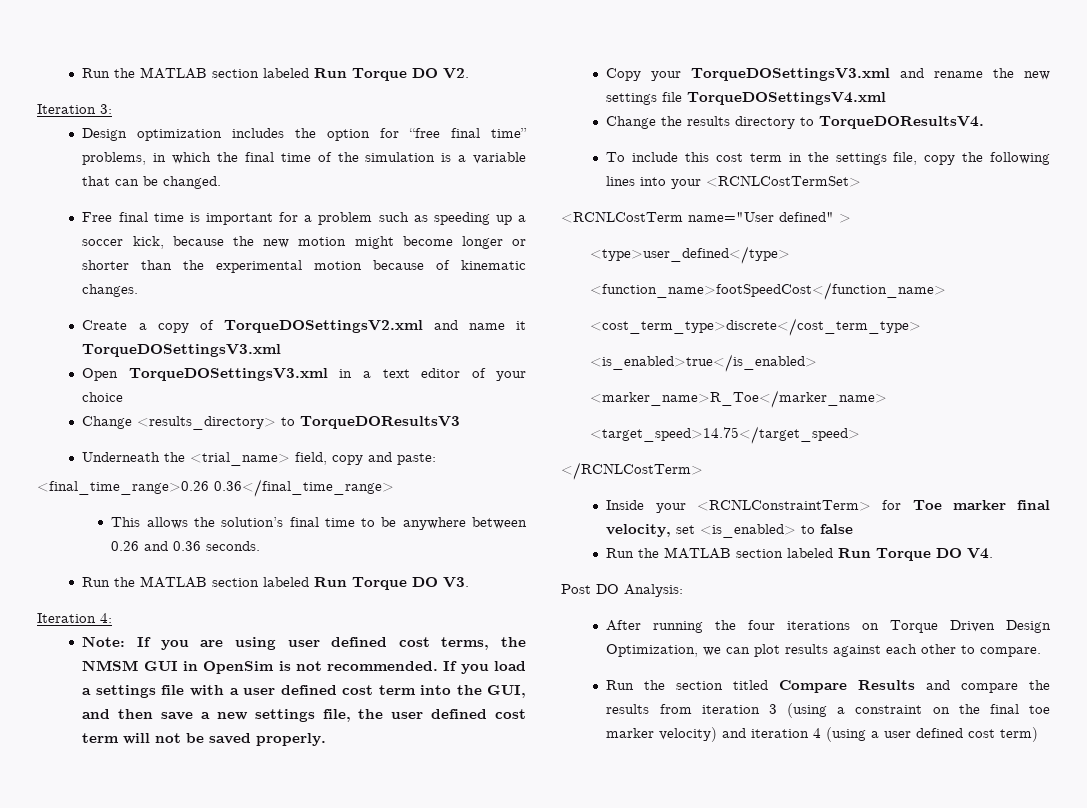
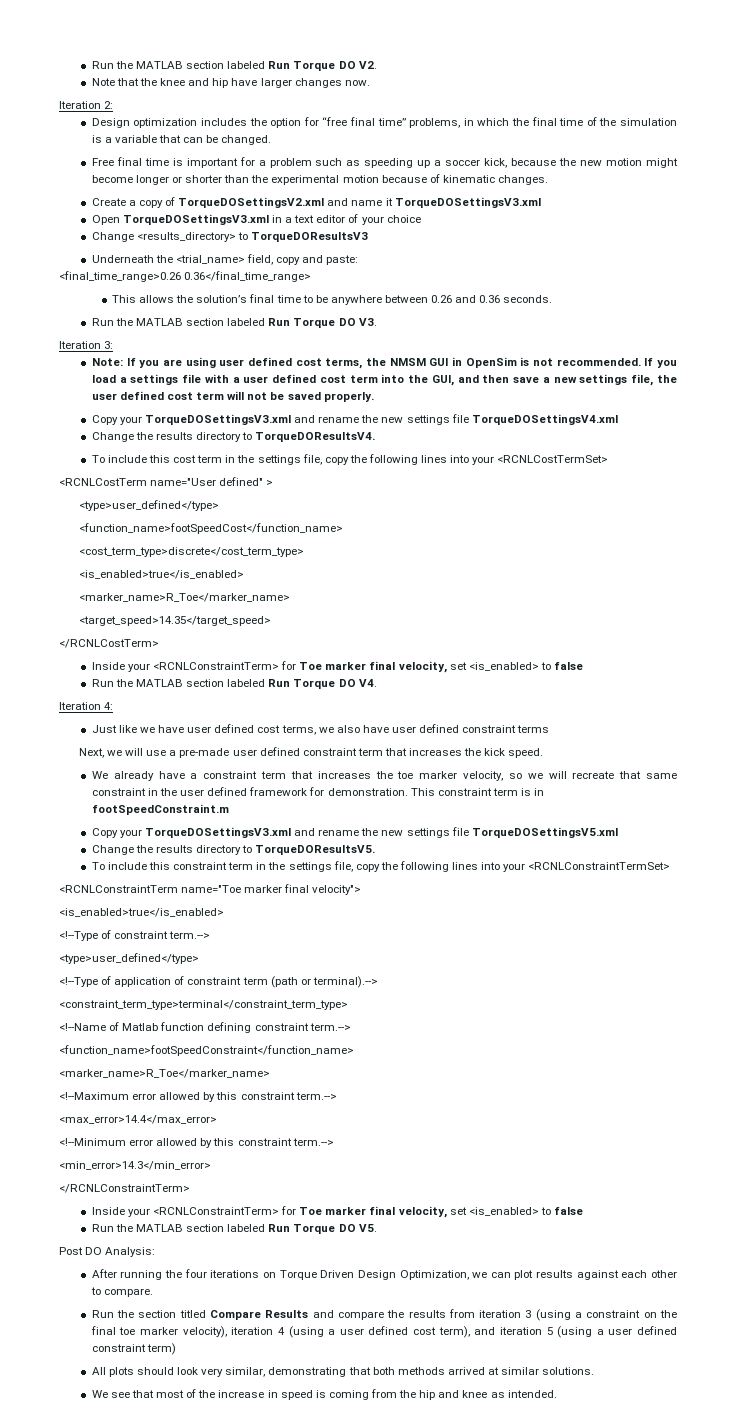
- Iteration 3:
+ Note that the knee and hip have larger changes now.
+ Iteration 2:
- Iteration 4:
+ Iteration 3:
- <target_speed>14.75</target_speed>
+ <target_speed>14.35</target_speed>
+ Iteration 4:
+ Just like we have user defined cost terms, we also have user defined constraint terms
+ Next, we will use a pre-made user defined constraint term that increases the kick speed.
+ We already have a constraint term that increases the toe marker velocity, so we will recreate that same constraint in the user defined framework for demonstration. This constraint term is in footSpeedConstraint.m
+ Copy your TorqueDOSettingsV3.xml and rename the new settings file TorqueDOSettingsV5.xml
+ Change the results directory to TorqueDOResultsV5.
+ To include this constraint term in the settings file, copy the following lines into your <RCNLConstraintTermSet>
+ <RCNLConstraintTerm name="Toe marker final velocity">
+ <is_enabled>true</is_enabled>
+ <!--Type of constraint term.-->
+ <type>user_defined</type>
+ <!--Type of application of constraint term (path or terminal).-->
+ <constraint_term_type>terminal</constraint_term_type>
+ <!--Name of Matlab function defining constraint term.-->
+ <function_name>footSpeedConstraint</function_name>
+ <marker_name>R_Toe</marker_name>
+ <!--Maximum error allowed by this constraint term.-->
+ <max_error>14.4</max_error>
+ <!--Minimum error allowed by this constraint term.-->
+ <min_error>14.3</min_error>
+ </RCNLConstraintTerm>
+ Inside your <RCNLConstraintTerm> for Toe marker final velocity, set <is_enabled> to false
+ Run the MATLAB section labeled Run Torque DO V5.
- Run the section titled Compare Results and compare the results from iteration 3 (using a constraint on the final toe marker velocity) and iteration 4 (using a user defined cost term)
+ Run the section titled Compare Results and compare the results from iteration 3 (using a constraint on the final toe marker velocity), iteration 4 (using a user defined cost term), and iteration 5 (using a user defined constraint term)
+ All plots should look very similar, demonstrating that both methods arrived at similar solutions.
+ We see that most of the increase in speed is coming from the hip and knee as intended.

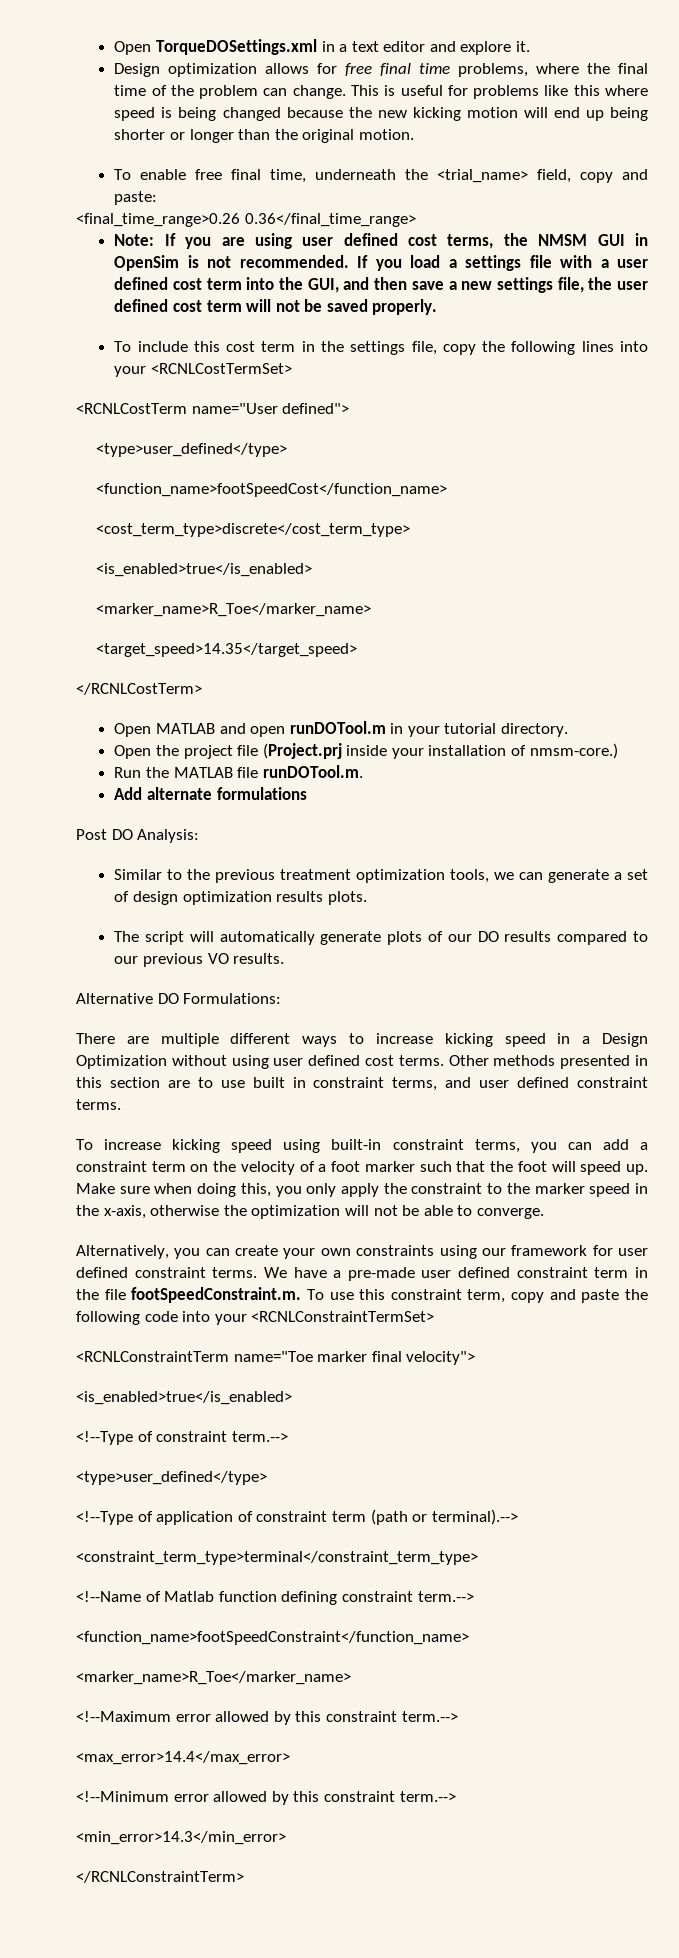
- Run the MATLAB section labeled Run Torque DO V2.
- Note that the knee and hip have larger changes now.
- Iteration 2:
- Design optimization includes the option for “free final time” problems, in which the final time of the simulation is a variable that can be changed.
- Free final time is important for a problem such as speeding up a soccer kick, because the new motion might become longer or shorter than the experimental motion because of kinematic changes.
- Create a copy of TorqueDOSettingsV2.xml and name it TorqueDOSettingsV3.xml
- Open TorqueDOSettingsV3.xml in a text editor of your choice
- Change <results_directory> to TorqueDOResultsV3
- Underneath the <trial_name> field, copy and paste:
+ Open TorqueDOSettings.xml in a text editor and explore it.
+ Design optimization allows for free final time problems, where the final time of the problem can change. This is useful for problems like this where speed is being changed because the new kicking motion will end up being shorter or longer than the original motion.
+ To enable free final time, underneath the <trial_name> field, copy and paste:
- This allows the solution’s final time to be anywhere between 0.26 and 0.36 seconds.
- Run the MATLAB section labeled Run Torque DO V3.
- Iteration 3:
- Copy your TorqueDOSettingsV3.xml and rename the new settings file TorqueDOSettingsV4.xml
- Change the results directory to TorqueDOResultsV4.
- <RCNLCostTerm name="User defined" >
+ <RCNLCostTerm name="User defined">
  </RCNLCostTerm>
- Inside your <RCNLConstraintTerm> for Toe marker final velocity, set <is_enabled> to false
- Run the MATLAB section labeled Run Torque DO V4.
- Iteration 4:
- Just like we have user defined cost terms, we also have user defined constraint terms
- Next, we will use a pre-made user defined constraint term that increases the kick speed.
- We already have a constraint term that increases the toe marker velocity, so we will recreate that same constraint in the user defined framework for demonstration. This constraint term is in footSpeedConstraint.m
- Copy your TorqueDOSettingsV3.xml and rename the new settings file TorqueDOSettingsV5.xml
- Change the results directory to TorqueDOResultsV5.
- To include this constraint term in the settings file, copy the following lines into your <RCNLConstraintTermSet>
+ Open MATLAB and open runDOTool.m in your tutorial directory.
+ Open the project file (Project.prj inside your installation of nmsm-core.)
+ Run the MATLAB file runDOTool.m.
+ Add alternate formulations
+ Post DO Analysis:
+ Similar to the previous treatment optimization tools, we can generate a set of design optimization results plots.
+ The script will automatically generate plots of our DO results compared to our previous VO results.
+ Alternative DO Formulations:
+ There are multiple different ways to increase kicking speed in a Design Optimization without using user defined cost terms. Other methods presented in this section are to use built in constraint terms, and user defined constraint terms.
+ To increase kicking speed using built-in constraint terms, you can add a constraint term on the velocity of a foot marker such that the foot will speed up. Make sure when doing this, you only apply the constraint to the marker speed in the x-axis, otherwise the optimization will not be able to converge.
+ Alternatively, you can create your own constraints using our framework for user defined constraint terms. We have a pre-made user defined constraint term in the file footSpeedConstraint.m. To use this constraint term, copy and paste the following code into your <RCNLConstraintTermSet>
  </RCNLConstraintTerm>
- Inside your <RCNLConstraintTerm> for Toe marker final velocity, set <is_enabled> to false
- Run the MATLAB section labeled Run Torque DO V5.
- Post DO Analysis:
- After running the four iterations on Torque Driven Design Optimization, we can plot results against each other to compare.
- Run the section titled Compare Results and compare the results from iteration 3 (using a constraint on the final toe marker velocity), iteration 4 (using a user defined cost term), and iteration 5 (using a user defined constraint term)
- All plots should look very similar, demonstrating that both methods arrived at similar solutions.
- We see that most of the increase in speed is coming from the hip and knee as intended.

